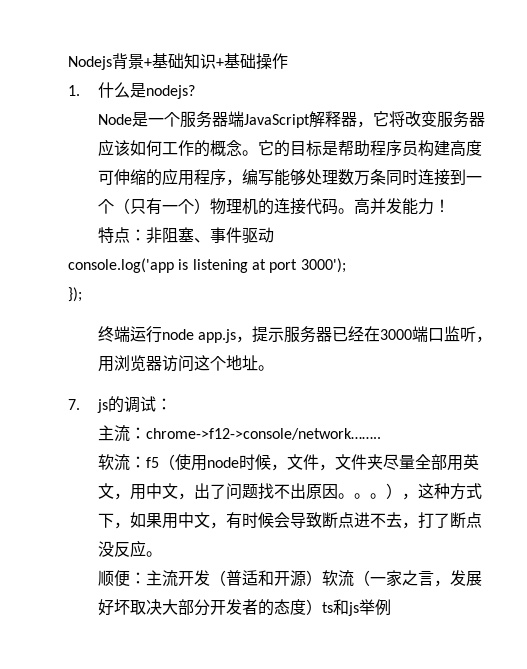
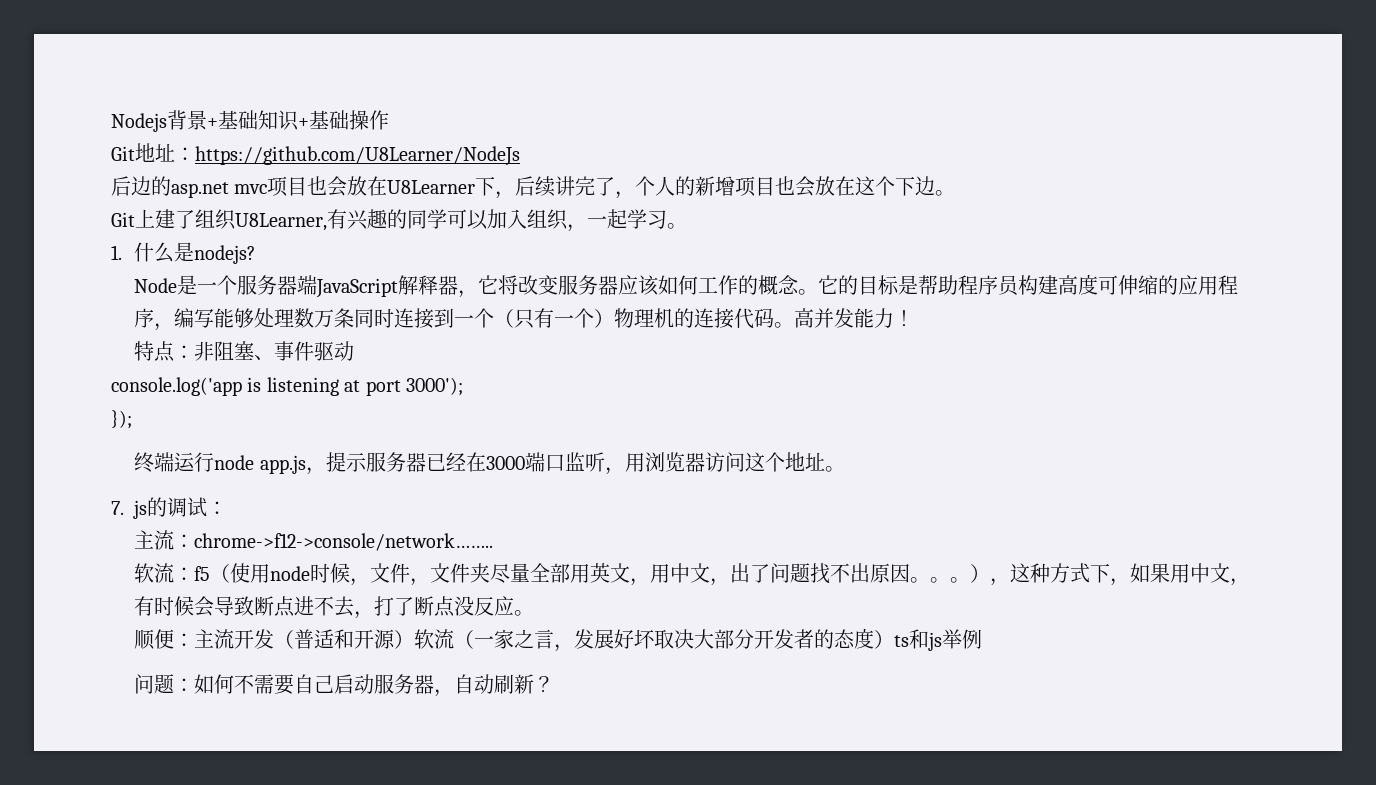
+ Git地址：https://github.com/U8Learner/NodeJs
+ 后边的asp.net mvc项目也会放在U8Learner下，后续讲完了，个人的新增项目也会放在这个下边。
+ Git上建了组织U8Learner,有兴趣的同学可以加入组织，一起学习。
+ 问题：如何不需要自己启动服务器，自动刷新？

